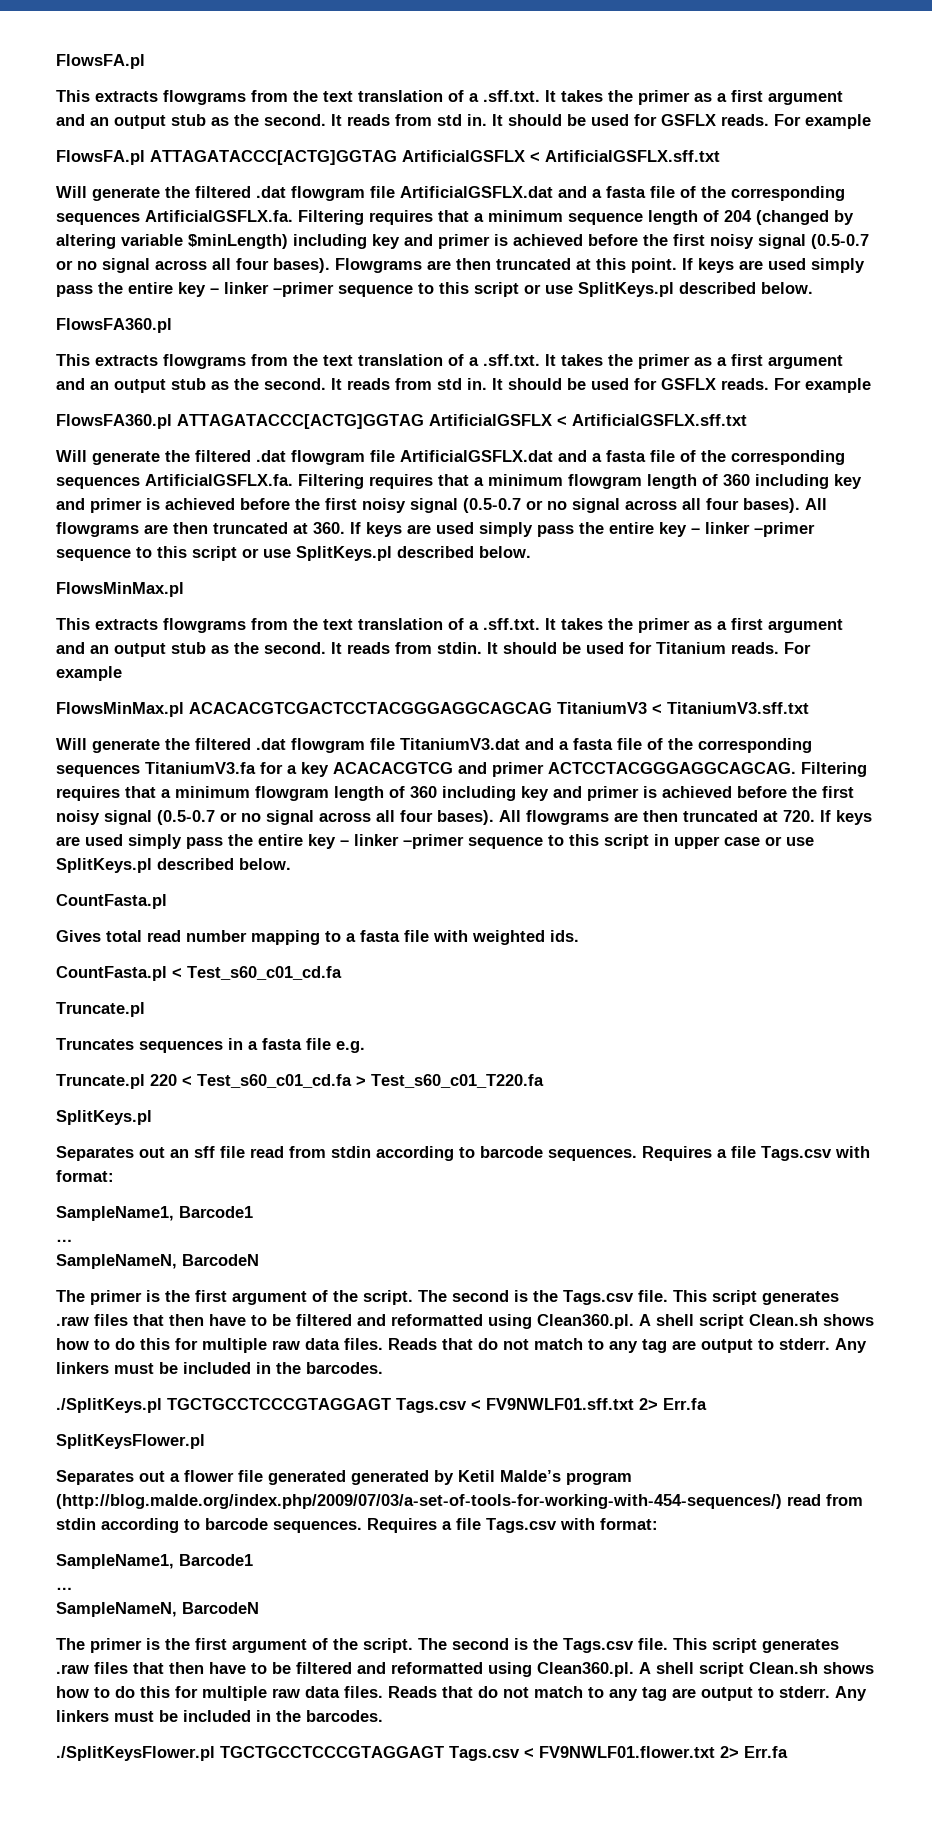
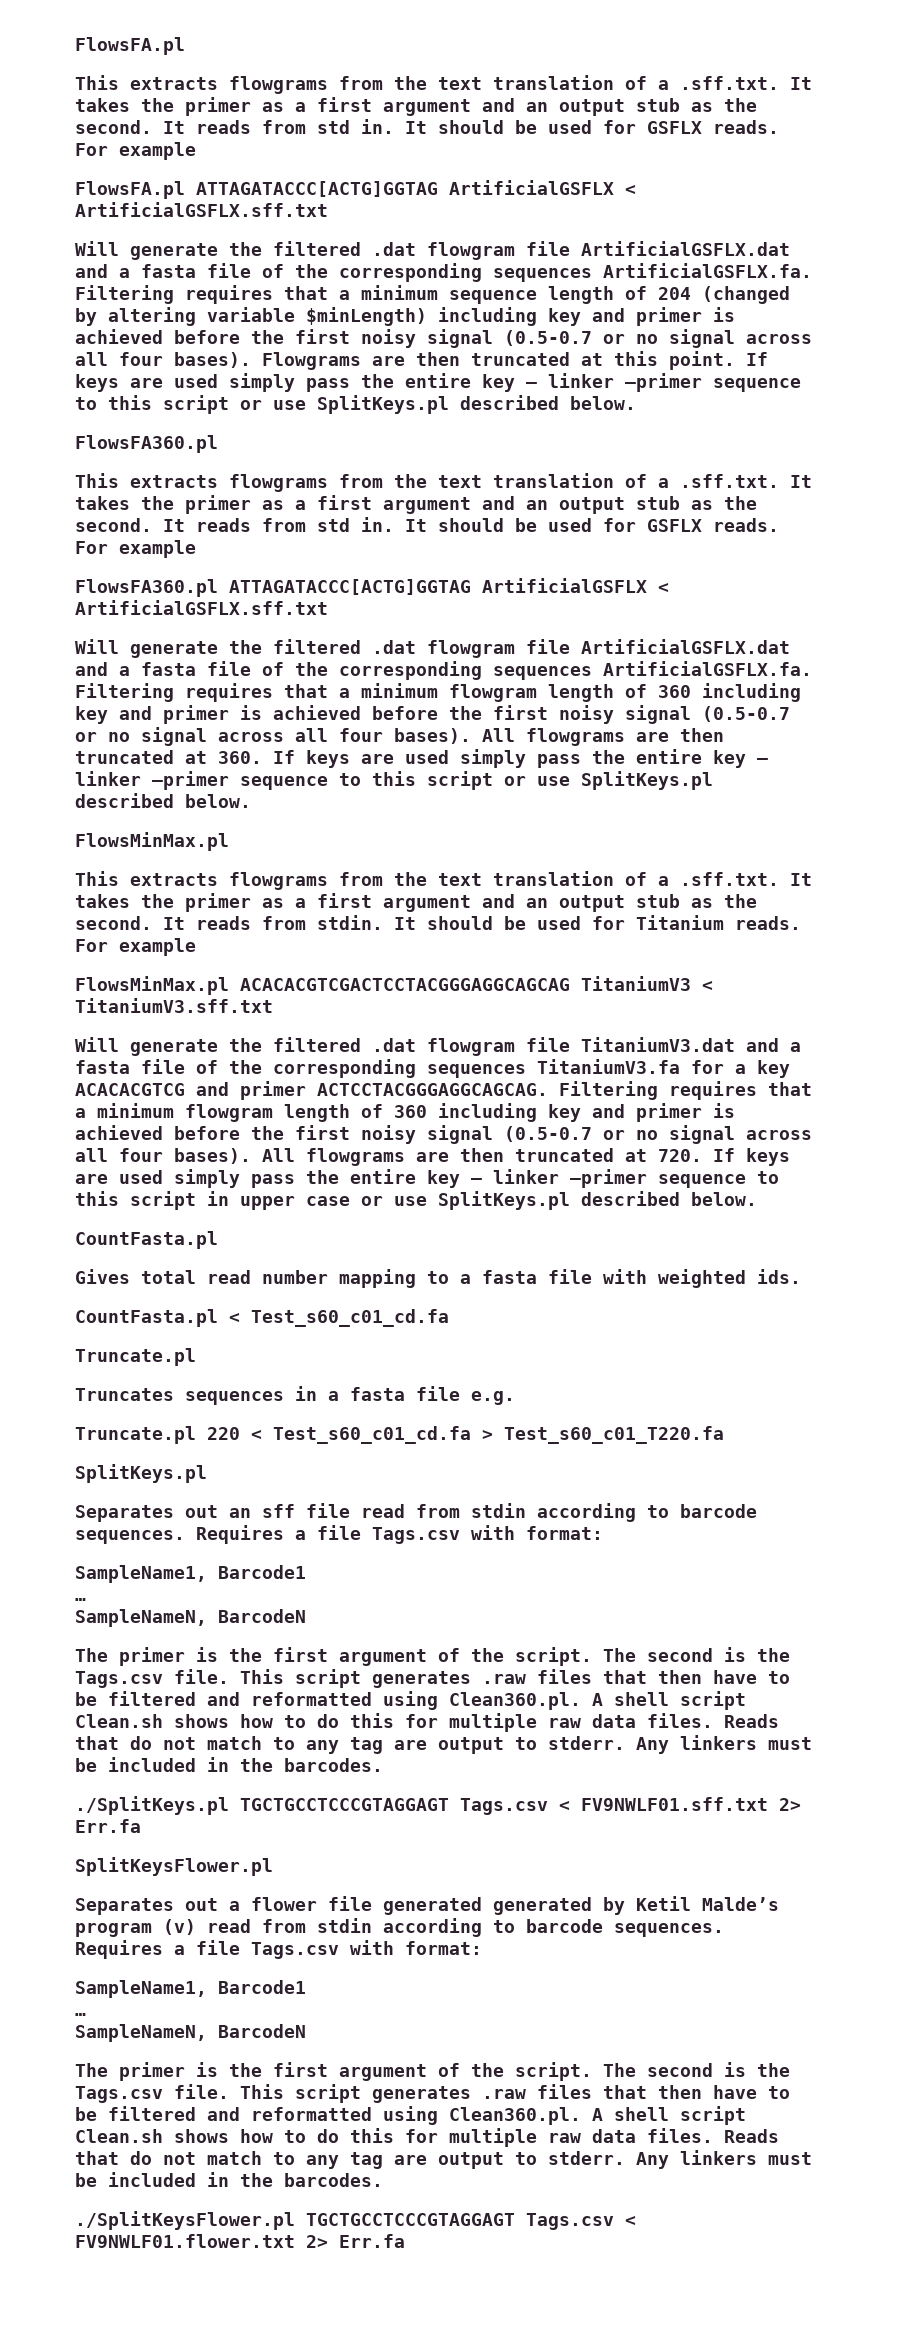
- Separates out a flower file generated generated by Ketil Malde’s program (http://blog.malde.org/index.php/2009/07/03/a-set-of-tools-for-working-with-454-sequences/) read from stdin according to barcode sequences.
+ Separates out a flower file generated generated by Ketil Malde’s program (v) read from stdin according to barcode sequences.

